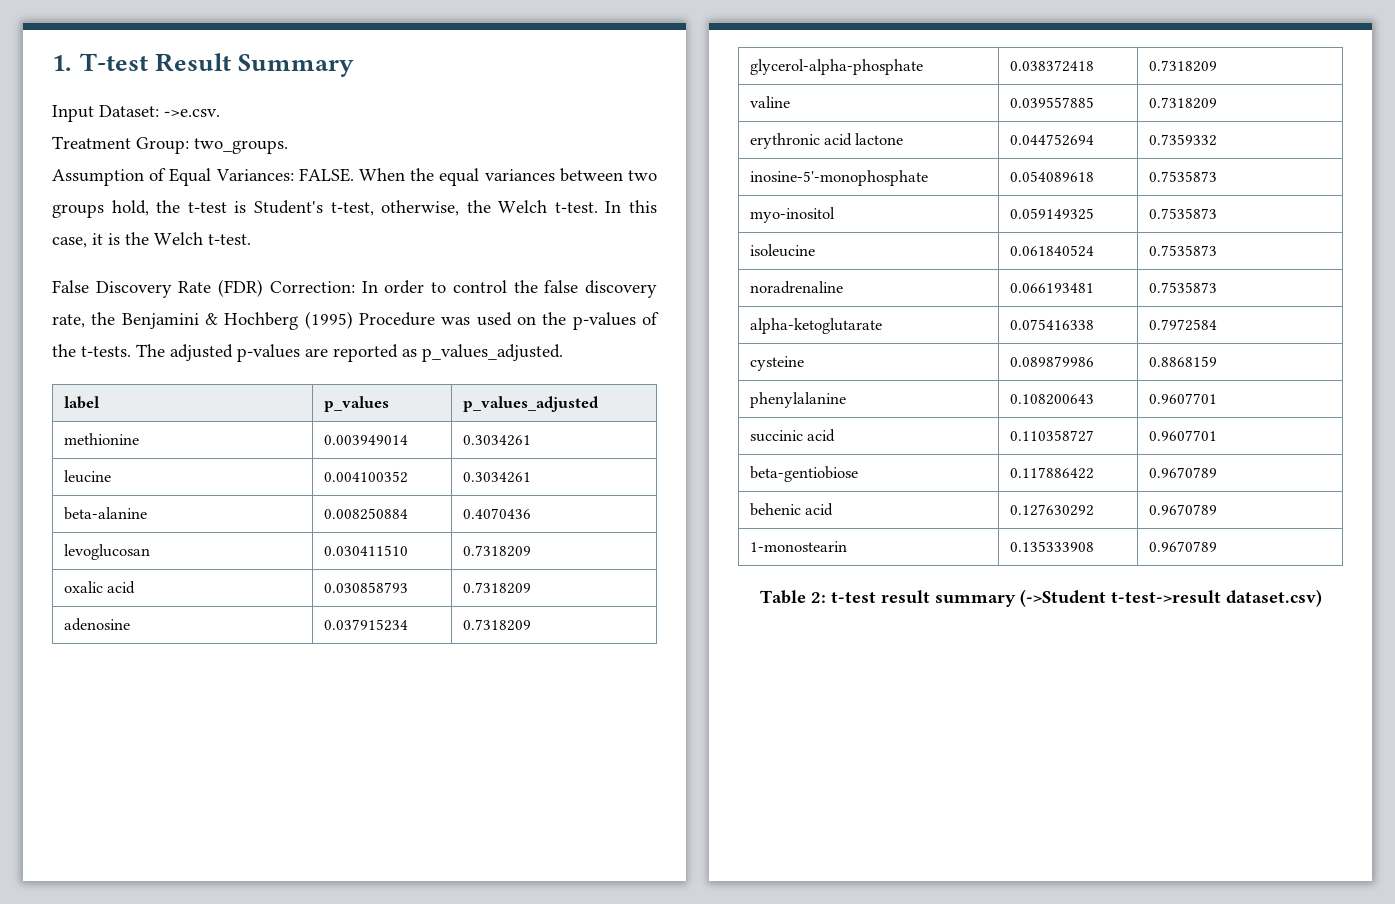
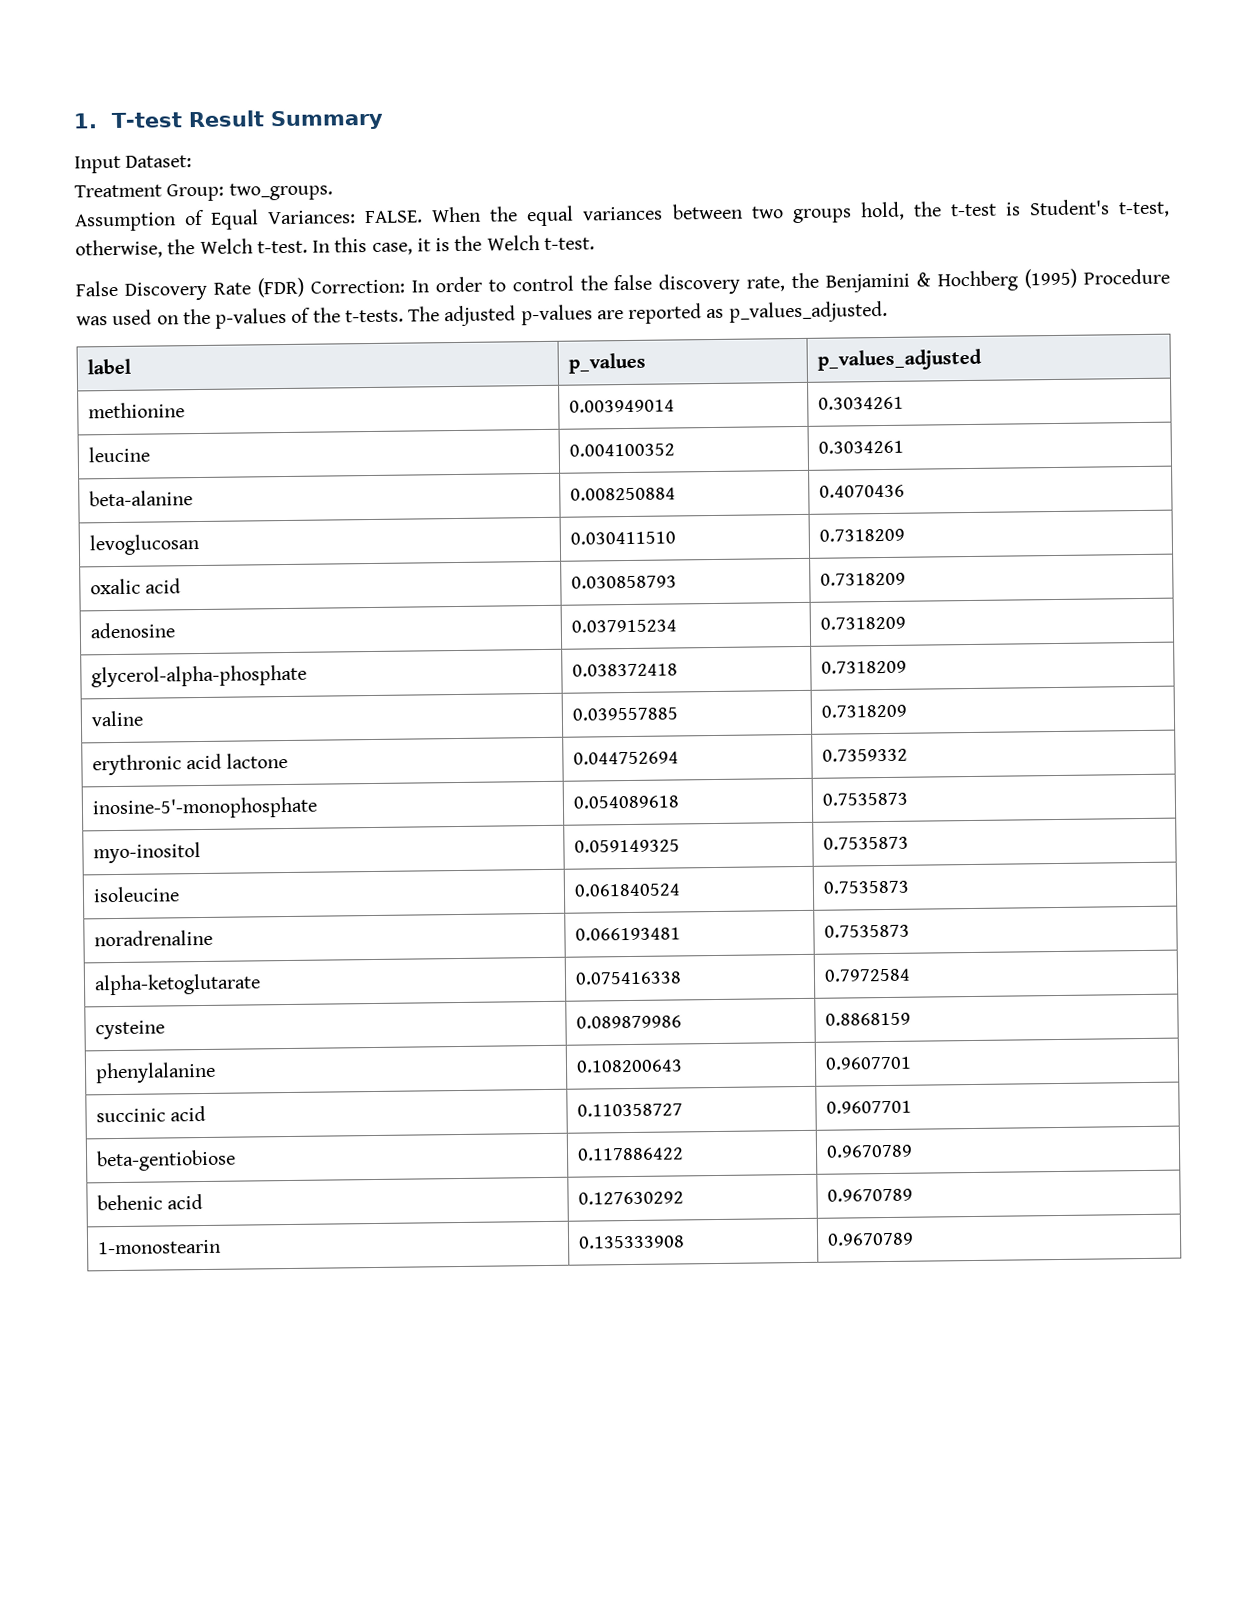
- Input Dataset: ->e.csv.
+ Input Dataset:
- Table 2: t-test result summary (->Student t-test->result dataset.csv)

